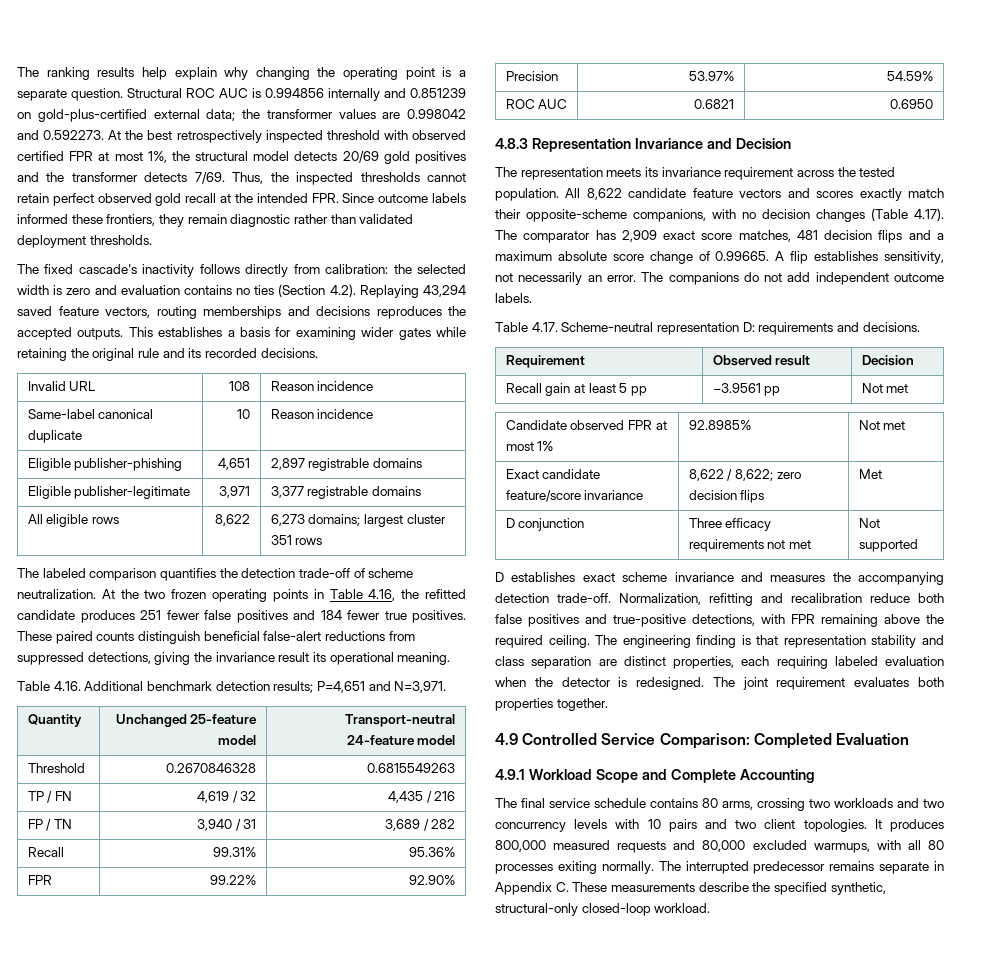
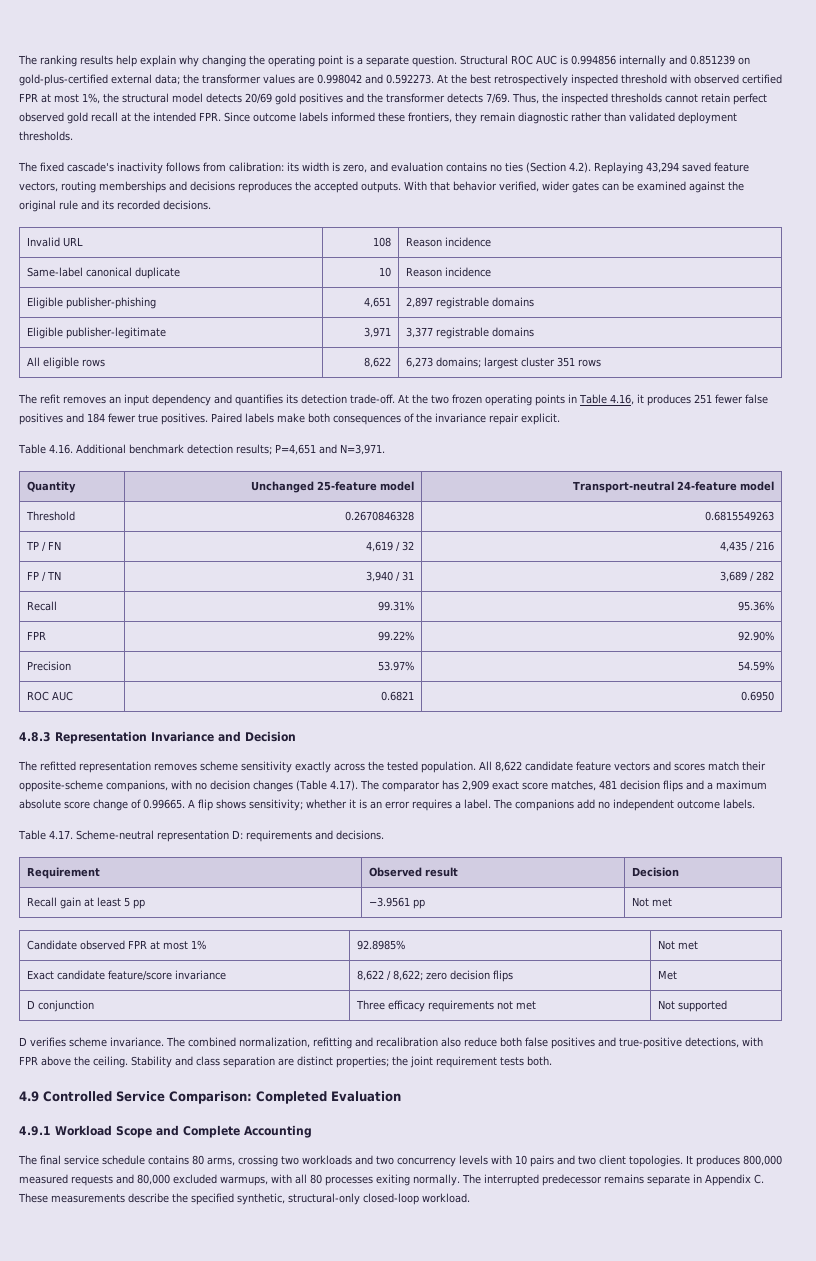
- The fixed cascade's inactivity follows directly from calibration: the selected width is zero and evaluation contains no ties (Section 4.2). Replaying 43,294 saved feature vectors, routing memberships and decisions reproduces the accepted outputs.
+ The fixed cascade's inactivity follows from calibration: its width is zero, and evaluation contains no ties (Section 4.2). Replaying 43,294 saved feature vectors, routing memberships and decisions reproduces the accepted outputs.
- This establishes a basis for examining wider gates while retaining the original rule and its recorded decisions.
+ With that behavior verified, wider gates can be examined against the original rule and its recorded decisions.
- The labeled comparison quantifies the detection trade-off of scheme neutralization.
+ The refit removes an input dependency and quantifies its detection trade-off.
- At the two frozen operating points in Table 4.16, the refitted candidate produces 251 fewer false positives and 184 fewer true positives.
+ At the two frozen operating points in Table 4.16, it produces 251 fewer false positives and 184 fewer true positives.
- These paired counts distinguish beneficial false-alert reductions from suppressed detections, giving the invariance result its operational meaning.
+ Paired labels make both consequences of the invariance repair explicit.
- The representation meets its invariance requirement across the tested population.
+ The refitted representation removes scheme sensitivity exactly across the tested population.
- All 8,622 candidate feature vectors and scores exactly match their opposite-scheme companions, with no decision changes (Table 4.17). The comparator has 2,909 exact score matches, 481 decision flips and a maximum absolute score change of 0.99665. A flip establishes sensitivity, not necessarily an error. The companions do not add independent outcome labels.
+ All 8,622 candidate feature vectors and scores match their opposite-scheme companions, with no decision changes (Table 4.17). The comparator has 2,909 exact score matches, 481 decision flips and a maximum absolute score change of 0.99665. A flip shows sensitivity; whether it is an error requires a label. The companions add no independent outcome labels.
- D establishes exact scheme invariance and measures the accompanying detection trade-off. Normalization, refitting and recalibration reduce both false positives and true-positive detections, with FPR remaining above the required ceiling. The engineering finding is that representation stability and class separation are distinct properties, each requiring labeled evaluation when the detector is redesigned. The joint requirement evaluates both properties together.
+ D verifies scheme invariance. The combined normalization, refitting and recalibration also reduce both false positives and true-positive detections, with FPR above the ceiling. Stability and class separation are distinct properties; the joint requirement tests both.

